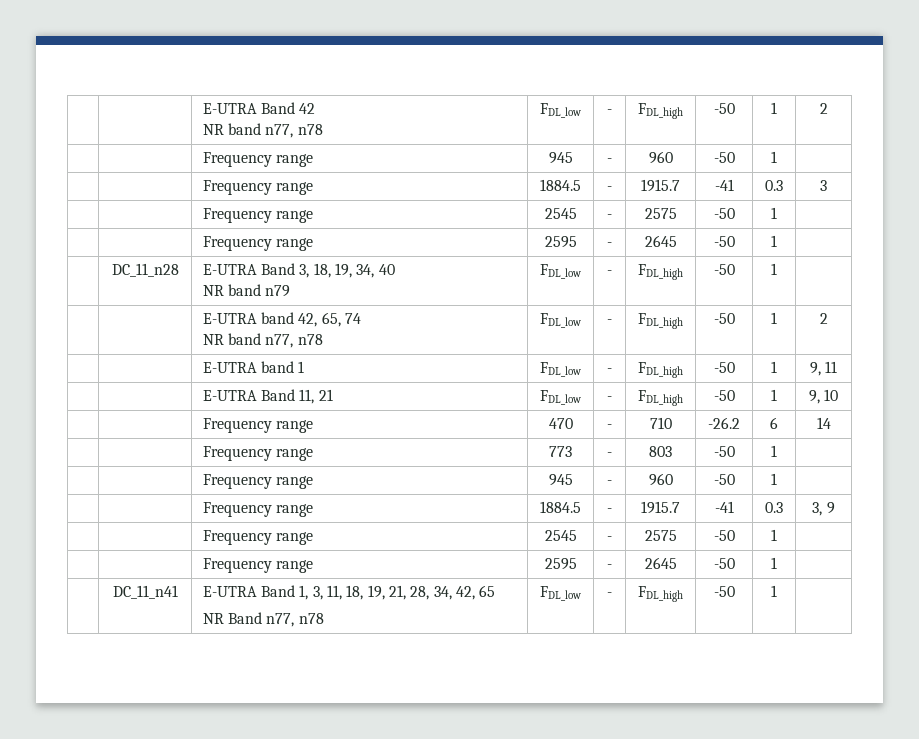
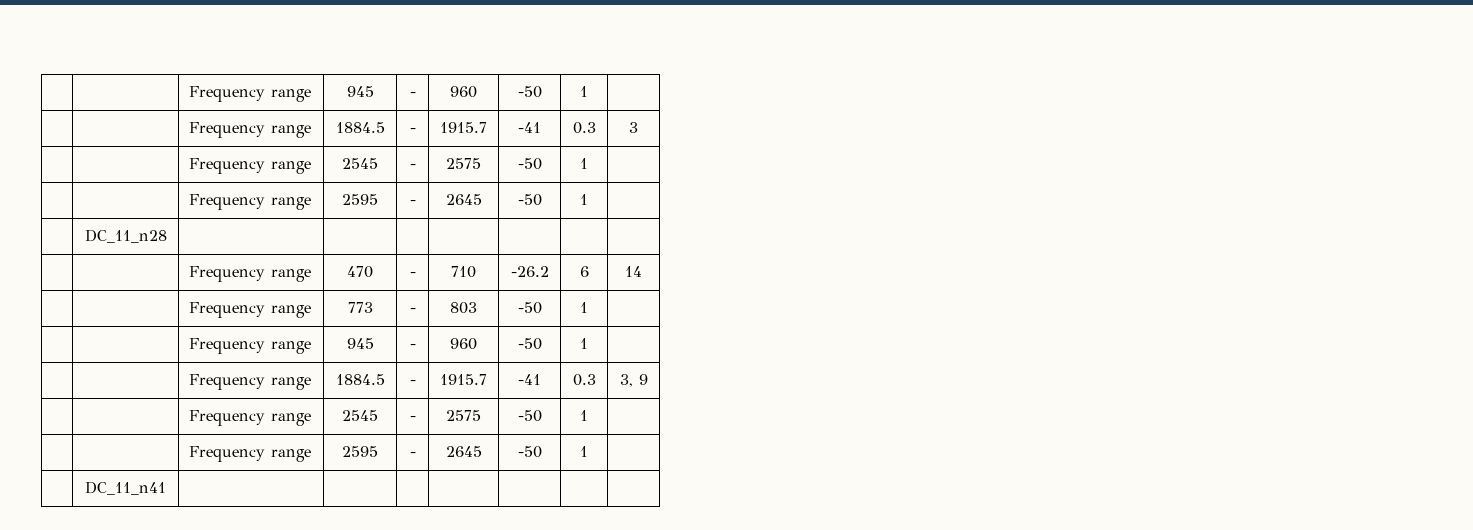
- | | E-UTRA Band 42
- NR band n77, n78 | FDL_low | - | FDL_high | -50 | 1 | 2
- | DC_11_n28 | E-UTRA Band 3, 18, 19, 34, 40
- NR band n79 | FDL_low | - | FDL_high | -50 | 1 |
- | | E-UTRA band 42, 65, 74
- NR band n77, n78 | FDL_low | - | FDL_high | -50 | 1 | 2
- | | E-UTRA band 1 | FDL_low | - | FDL_high | -50 | 1 | 9, 11
- | | E-UTRA Band 11, 21 | FDL_low | - | FDL_high | -50 | 1 | 9, 10
+ | DC_11_n28 | | | | | | |
- | DC_11_n41 | E-UTRA Band 1, 3, 11, 18, 19, 21, 28, 34, 42, 65
- NR Band n77, n78 | FDL_low | - | FDL_high | -50 | 1 |
+ | DC_11_n41 | | | | | | |

